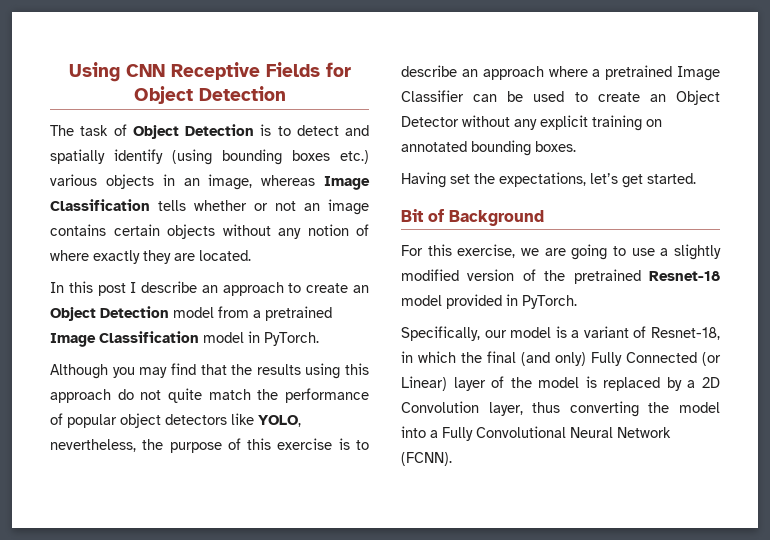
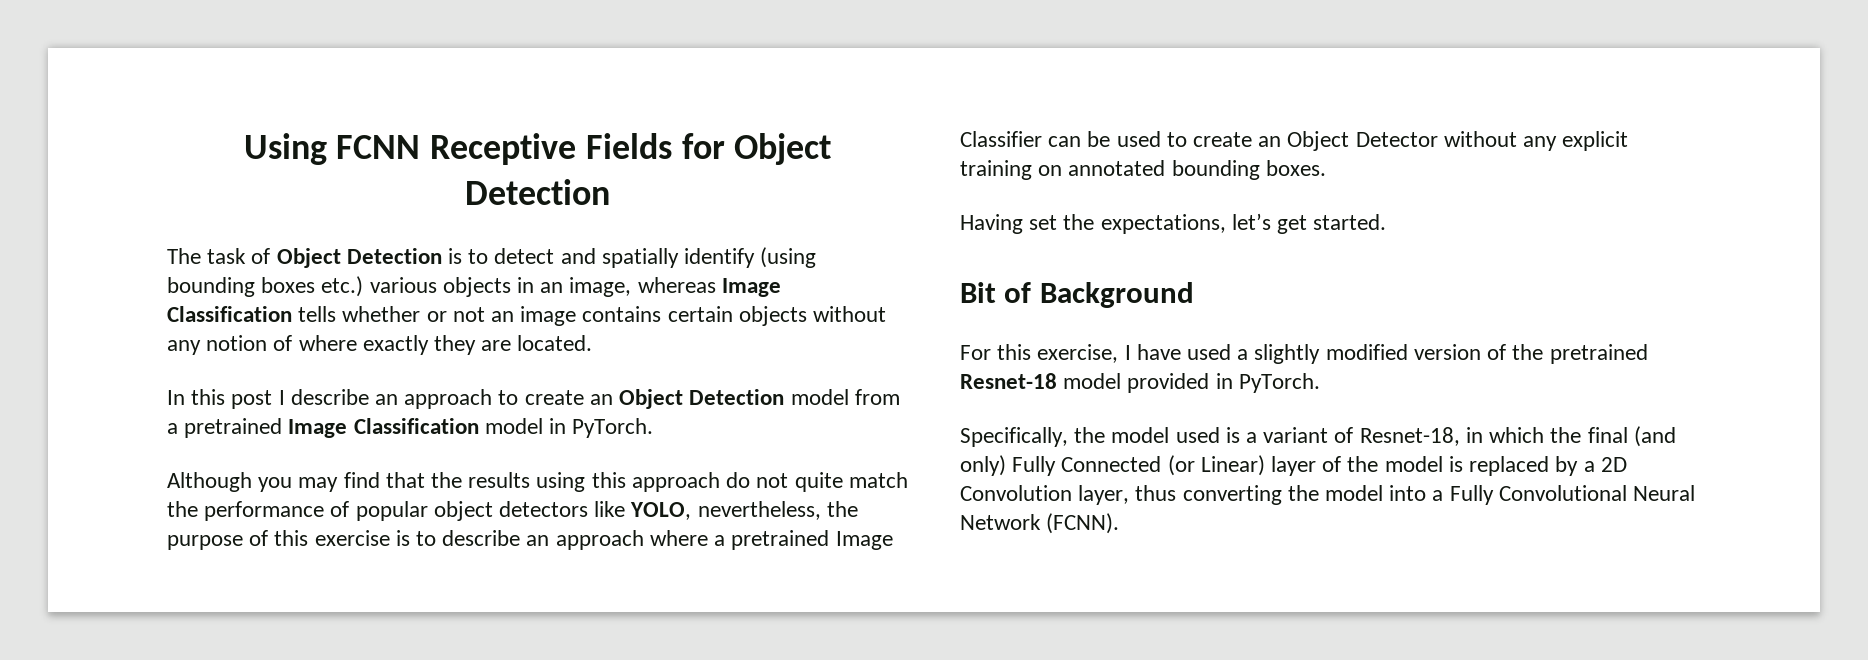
- Using CNN Receptive Fields for Object Detection
+ Using FCNN Receptive Fields for Object Detection
- For this exercise, we are going to use a slightly modified version of the pretrained Resnet-18 model provided in PyTorch.
+ For this exercise, I have used a slightly modified version of the pretrained Resnet-18 model provided in PyTorch.
- Specifically, our model is a variant of Resnet-18, in which the final (and only) Fully Connected (or Linear) layer of the model is replaced by a 2D Convolution layer, thus converting the model into a Fully Convolutional Neural Network (FCNN).
+ Specifically, the model used is a variant of Resnet-18, in which the final (and only) Fully Connected (or Linear) layer of the model is replaced by a 2D Convolution layer, thus converting the model into a Fully Convolutional Neural Network (FCNN).

